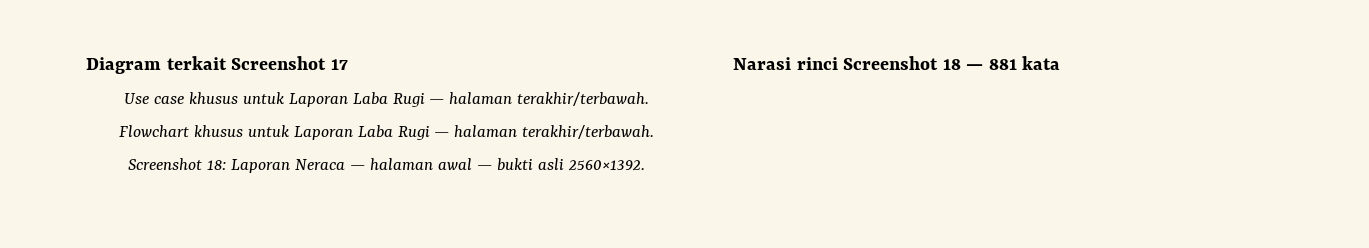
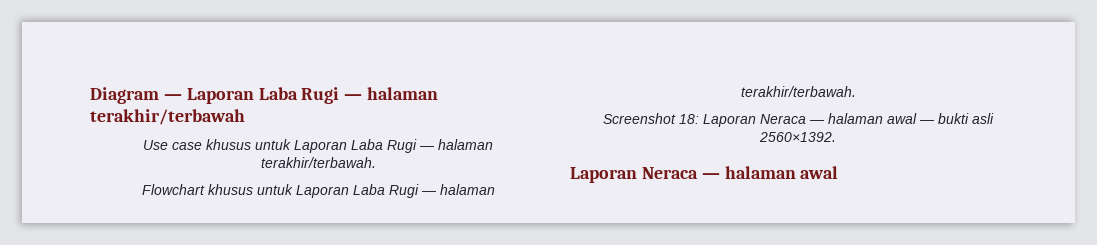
- Diagram terkait Screenshot 17
+ Diagram — Laporan Laba Rugi — halaman terakhir/terbawah
  Screenshot 18: Laporan Neraca — halaman awal — bukti asli 2560×1392.
- Narasi rinci Screenshot 18 — 881 kata
+ Laporan Neraca — halaman awal

